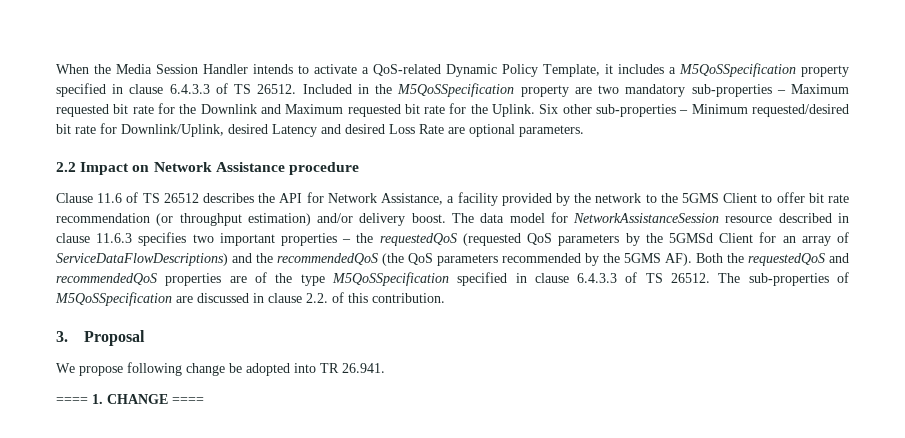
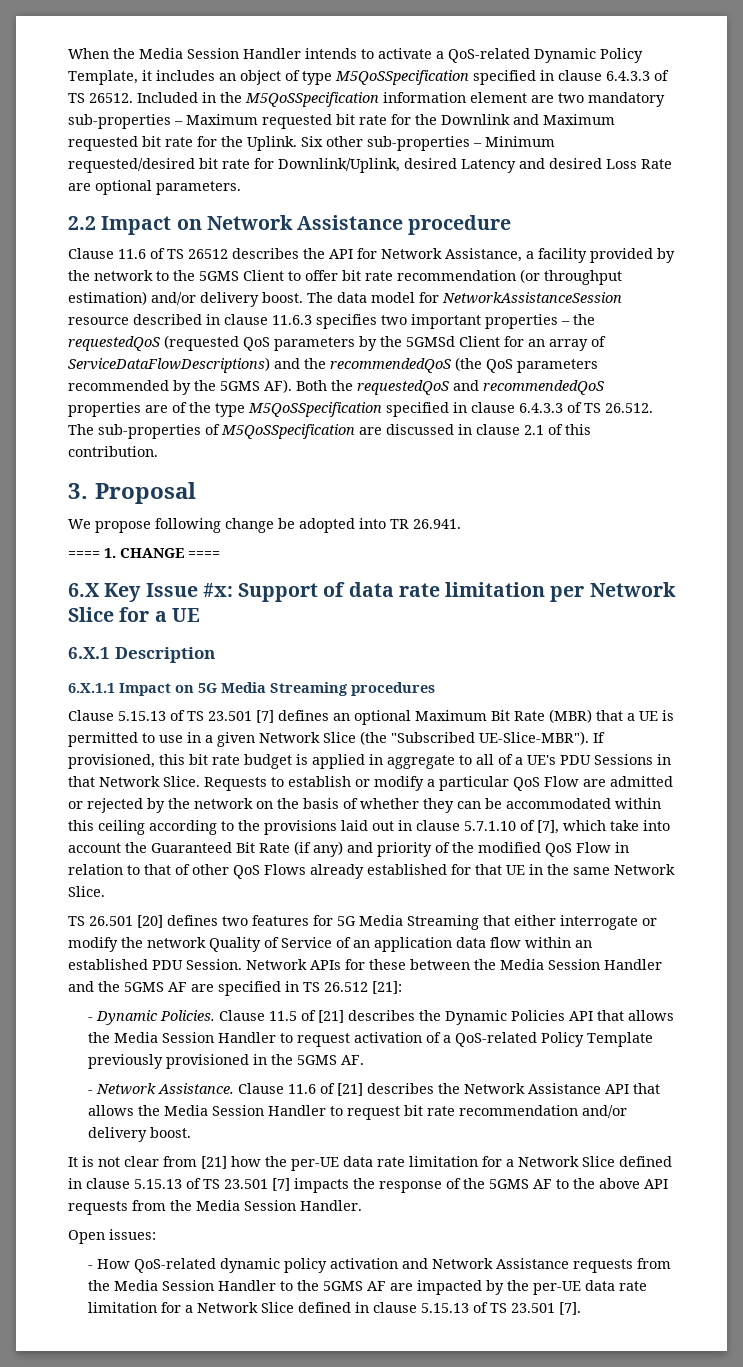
- When the Media Session Handler intends to activate a QoS-related Dynamic Policy Template, it includes a M5QoSSpecification property specified in clause 6.4.3.3 of TS 26512.
+ When the Media Session Handler intends to activate a QoS-related Dynamic Policy Template, it includes an object of type M5QoSSpecification specified in clause 6.4.3.3 of TS 26512.
- Included in the M5QoSSpecification property are two mandatory sub-properties – Maximum requested bit rate for the Downlink and Maximum requested bit rate for the Uplink.
+ Included in the M5QoSSpecification information element are two mandatory sub-properties – Maximum requested bit rate for the Downlink and Maximum requested bit rate for the Uplink.
- The data model for NetworkAssistanceSession resource described in clause 11.6.3 specifies two important properties – the requestedQoS (requested QoS parameters by the 5GMSd Client for an array of ServiceDataFlowDescriptions) and the recommendedQoS (the QoS parameters recommended by the 5GMS AF). Both the requestedQoS and recommendedQoS properties are of the type M5QoSSpecification specified in clause 6.4.3.3 of TS 26512. The sub-properties of M5QoSSpecification are discussed in clause 2.2. of this contribution.
+ The data model for NetworkAssistanceSession resource described in clause 11.6.3 specifies two important properties – the requestedQoS (requested QoS parameters by the 5GMSd Client for an array of ServiceDataFlowDescriptions) and the recommendedQoS (the QoS parameters recommended by the 5GMS AF). Both the requestedQoS and recommendedQoS properties are of the type M5QoSSpecification specified in clause 6.4.3.3 of TS 26.512. The sub-properties of M5QoSSpecification are discussed in clause 2.1 of this contribution.
+ 6.X Key Issue #x: Support of data rate limitation per Network Slice for a UE
+ 6.X.1 Description
+ 6.X.1.1 Impact on 5G Media Streaming procedures
+ Clause 5.15.13 of TS 23.501 [7] defines an optional Maximum Bit Rate (MBR) that a UE is permitted to use in a given Network Slice (the "Subscribed UE-Slice-MBR"). If provisioned, this bit rate budget is applied in aggregate to all of a UE's PDU Sessions in that Network Slice. Requests to establish or modify a particular QoS Flow are admitted or rejected by the network on the basis of whether they can be accommodated within this ceiling according to the provisions laid out in clause 5.7.1.10 of [7], which take into account the Guaranteed Bit Rate (if any) and priority of the modified QoS Flow in relation to that of other QoS Flows already established for that UE in the same Network Slice.
+ TS 26.501 [20] defines two features for 5G Media Streaming that either interrogate or modify the network Quality of Service of an application data flow within an established PDU Session. Network APIs for these between the Media Session Handler and the 5GMS AF are specified in TS 26.512 [21]:
+ - Dynamic Policies. Clause 11.5 of [21] describes the Dynamic Policies API that allows the Media Session Handler to request activation of a QoS-related Policy Template previously provisioned in the 5GMS AF.
+ - Network Assistance. Clause 11.6 of [21] describes the Network Assistance API that allows the Media Session Handler to request bit rate recommendation and/or delivery boost.
+ It is not clear from [21] how the per-UE data rate limitation for a Network Slice defined in clause 5.15.13 of TS 23.501 [7] impacts the response of the 5GMS AF to the above API requests from the Media Session Handler.
+ Open issues:
+ - How QoS-related dynamic policy activation and Network Assistance requests from the Media Session Handler to the 5GMS AF are impacted by the per-UE data rate limitation for a Network Slice defined in clause 5.15.13 of TS 23.501 [7].

